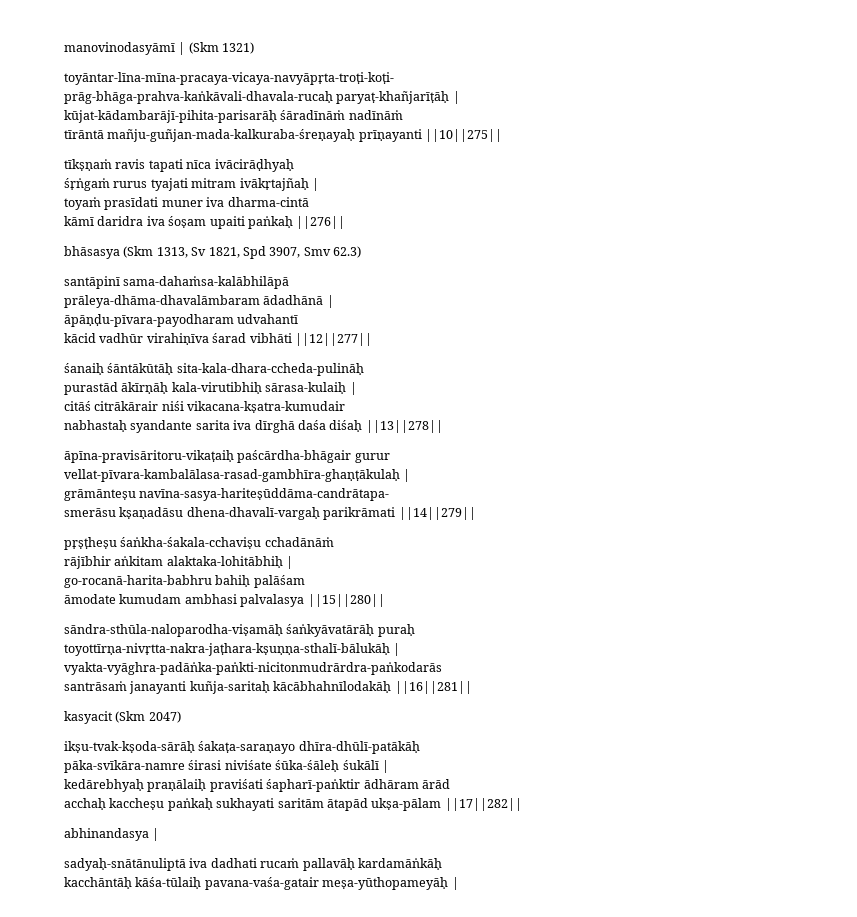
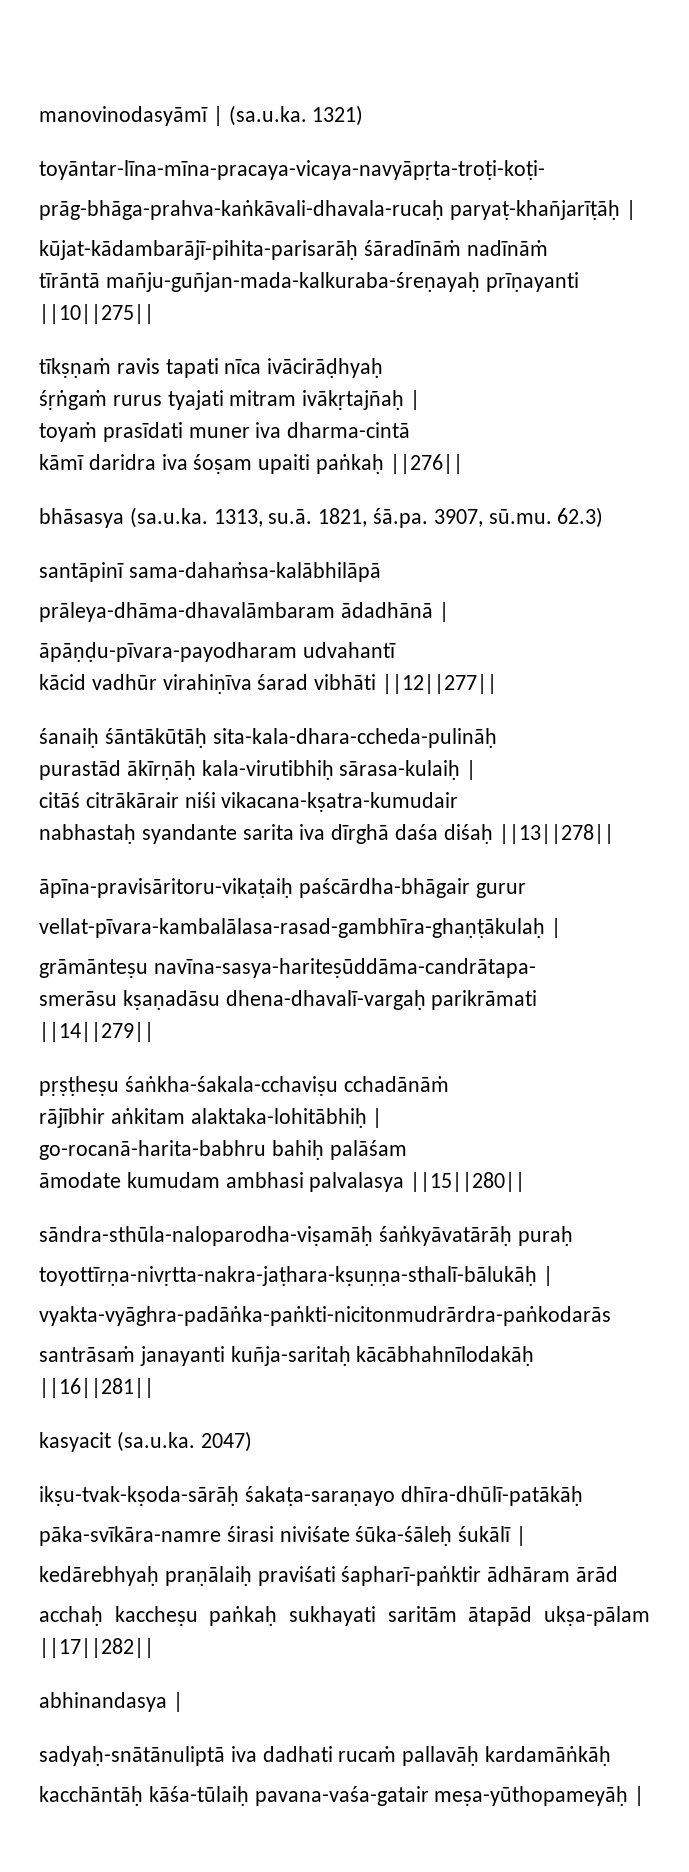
- manovinodasyāmī | (Skm 1321)
+ manovinodasyāmī | (sa.u.ka. 1321)
- bhāsasya (Skm 1313, Sv 1821, Spd 3907, Smv 62.3)
+ bhāsasya (sa.u.ka. 1313, su.ā. 1821, śā.pa. 3907, sū.mu. 62.3)
- kasyacit (Skm 2047)
+ kasyacit (sa.u.ka. 2047)

